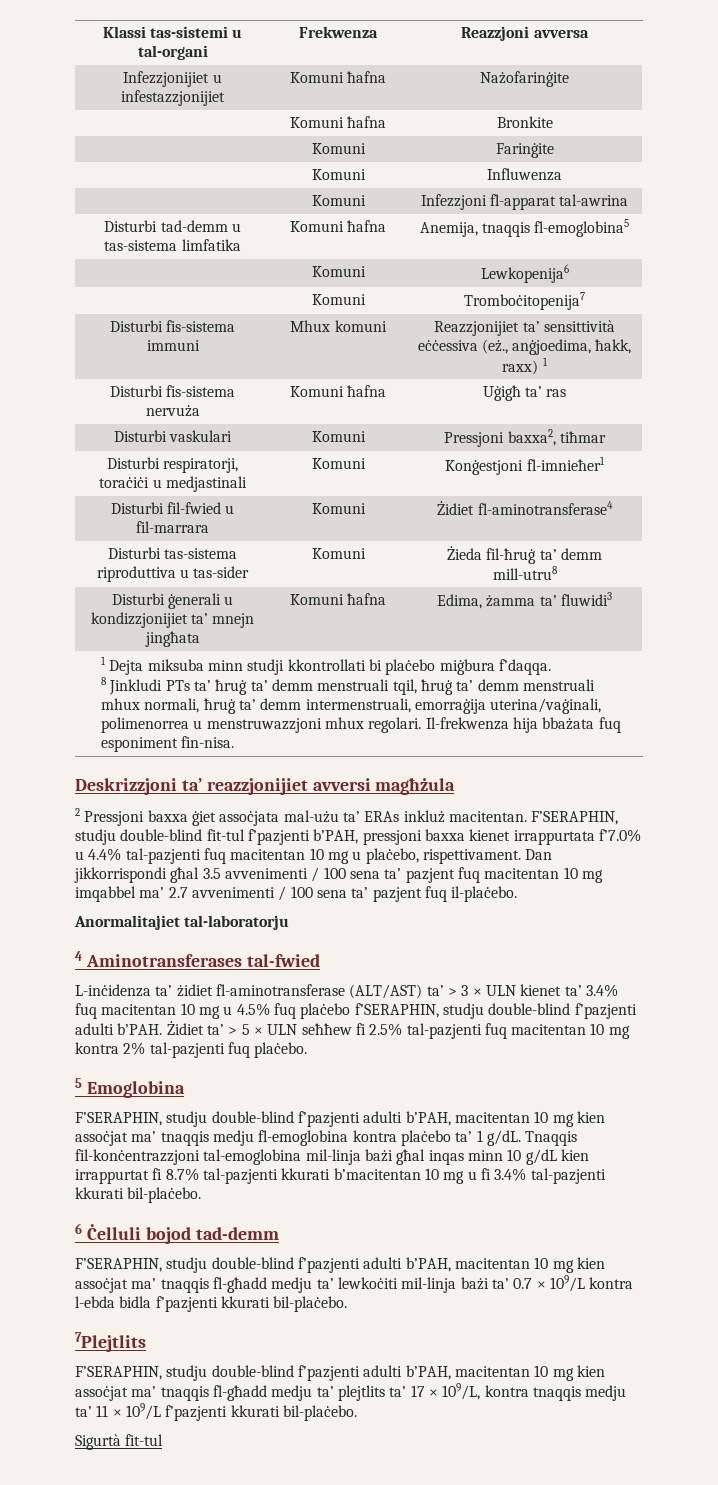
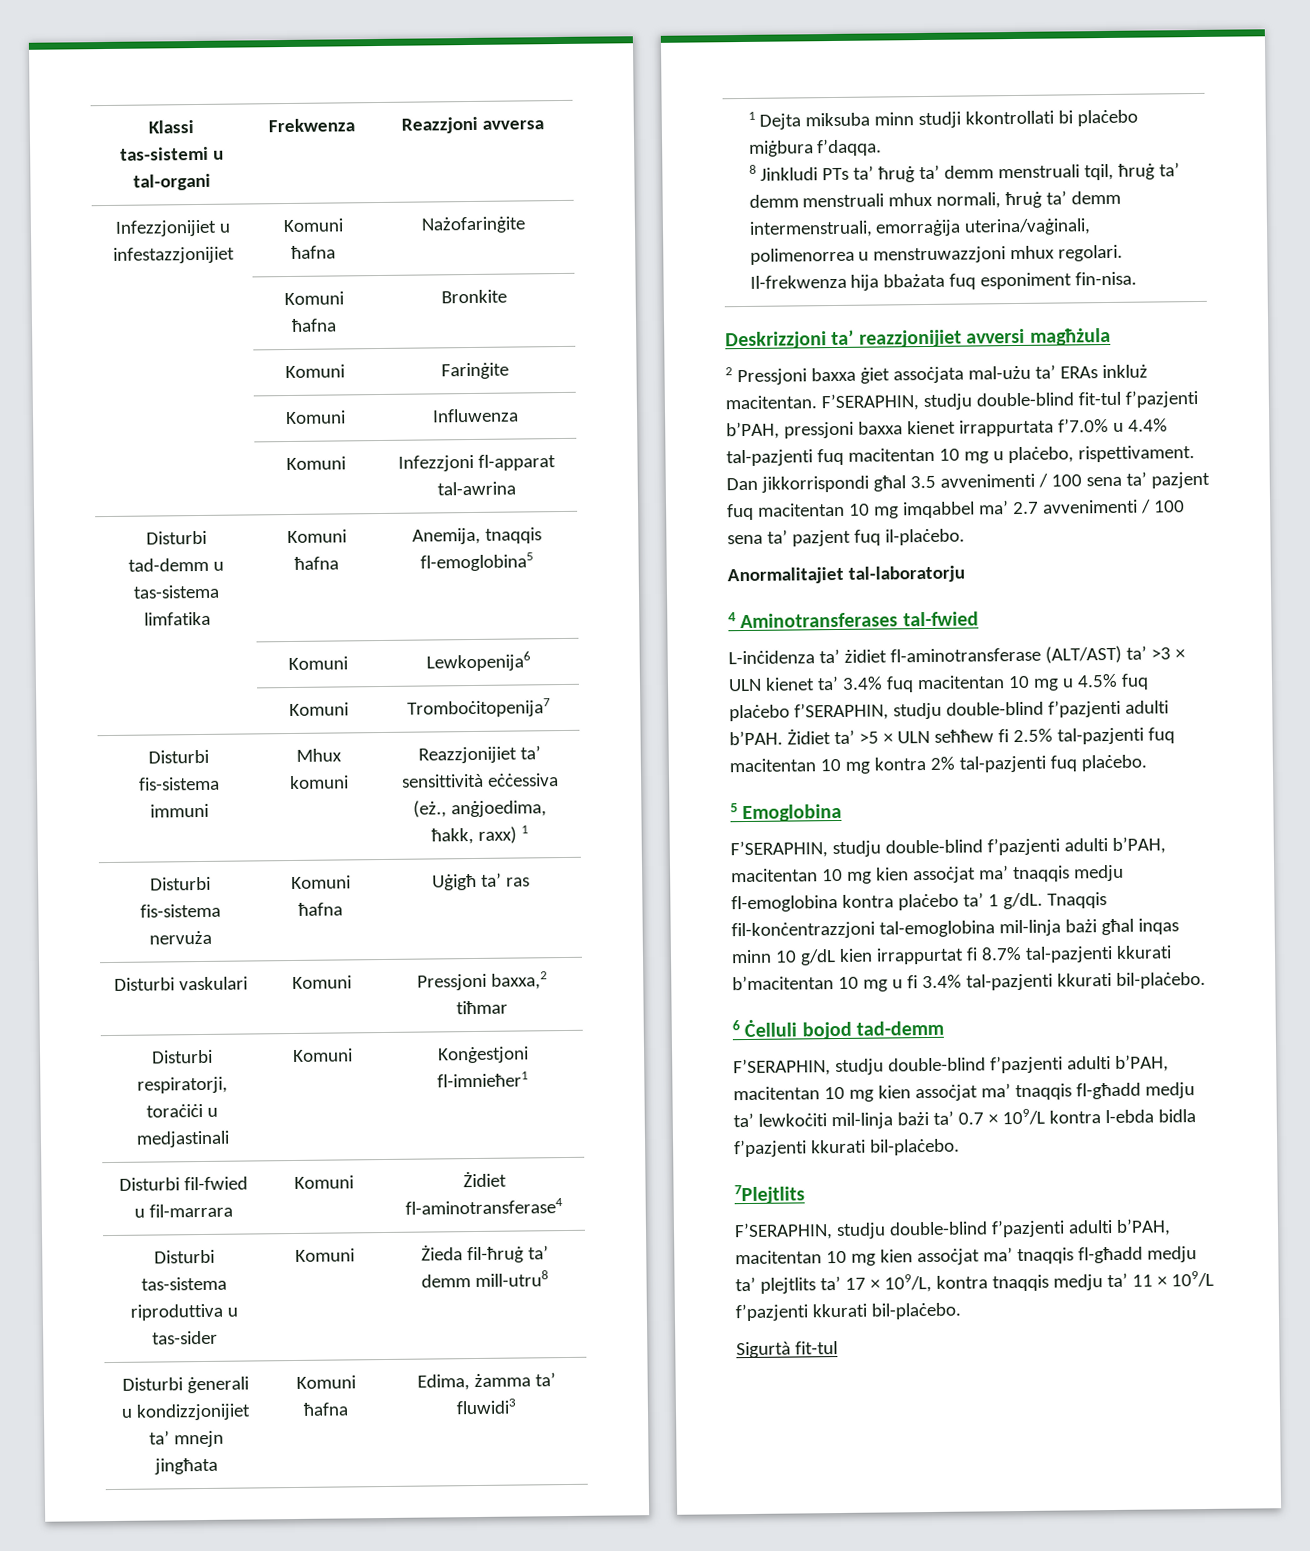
- Disturbi vaskulari | Komuni | Pressjoni baxxa2, tiħmar
+ Disturbi vaskulari | Komuni | Pressjoni baxxa,2 tiħmar
- L-inċidenza ta’ żidiet fl-aminotransferase (ALT/AST) ta’ > 3 × ULN kienet ta’ 3.4% fuq macitentan 10 mg u 4.5% fuq plaċebo f’SERAPHIN, studju double-blind f’pazjenti adulti b’PAH.
+ L-inċidenza ta’ żidiet fl-aminotransferase (ALT/AST) ta’ >3 × ULN kienet ta’ 3.4% fuq macitentan 10 mg u 4.5% fuq plaċebo f’SERAPHIN, studju double-blind f’pazjenti adulti b’PAH.
- Żidiet ta’ > 5 × ULN seħħew fi 2.5% tal-pazjenti fuq macitentan 10 mg kontra 2% tal-pazjenti fuq plaċebo.
+ Żidiet ta’ >5 × ULN seħħew fi 2.5% tal-pazjenti fuq macitentan 10 mg kontra 2% tal-pazjenti fuq plaċebo.

